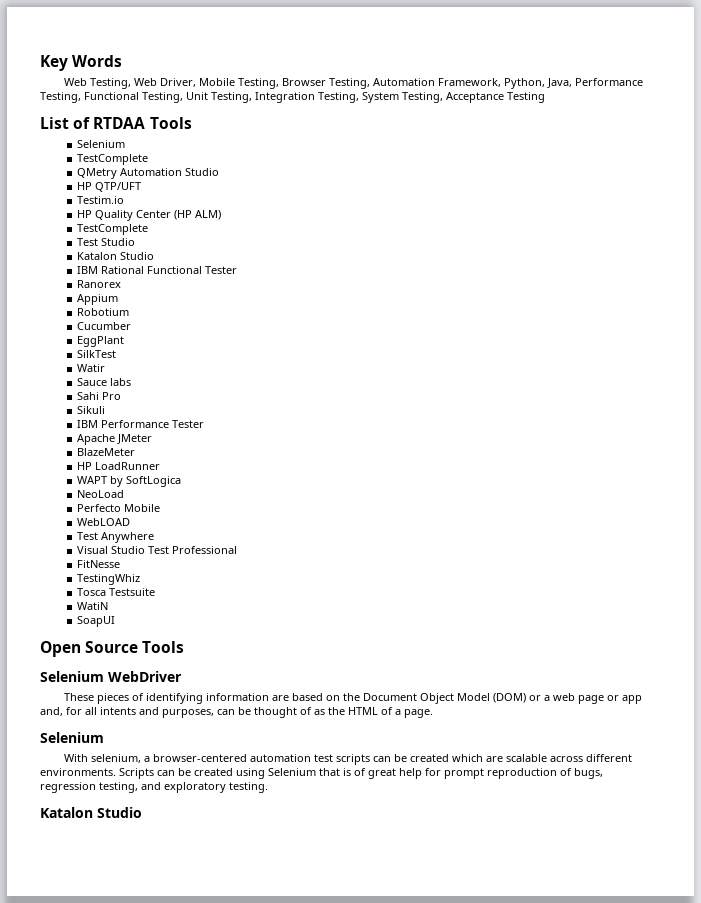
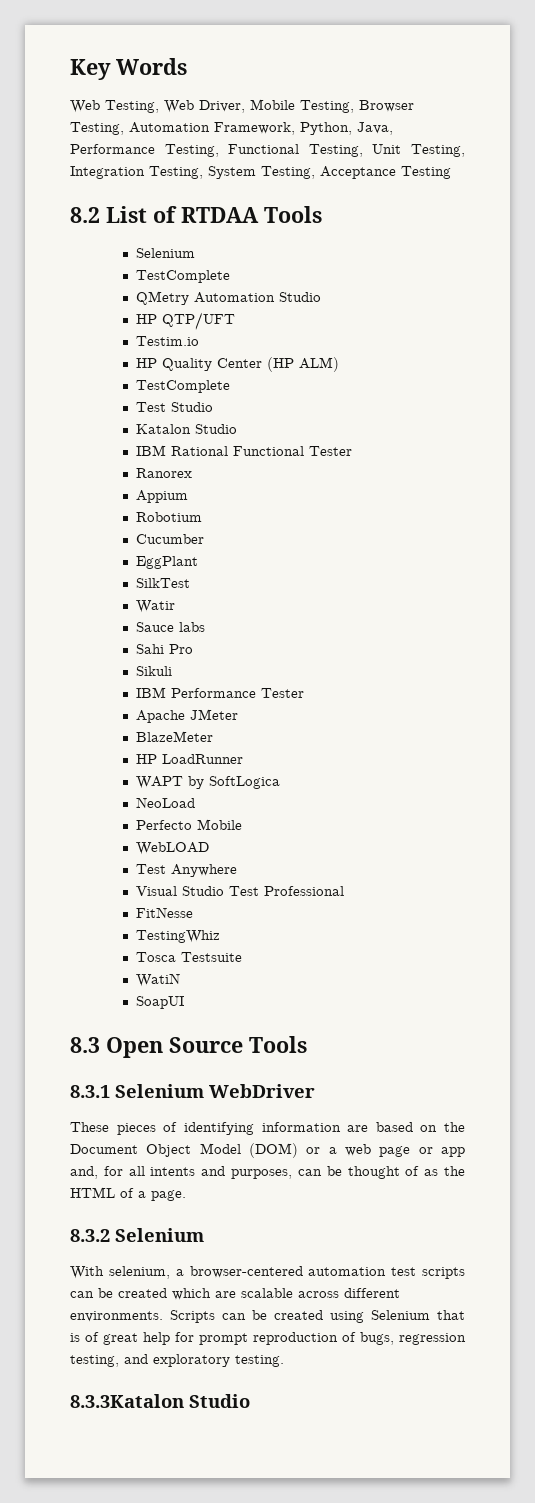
- List of RTDAA Tools
+ 8.2 List of RTDAA Tools
- Open Source Tools
+ 8.3 Open Source Tools
- Selenium WebDriver
+ 8.3.1 Selenium WebDriver
  These pieces of identifying information are based on the Document Object Model (DOM) or a web page or app and, for all intents and purposes, can be thought of as the HTML of a page.
- Selenium
+ 8.3.2 Selenium
  Scripts can be created using Selenium that is of great help for prompt reproduction of bugs, regression testing, and exploratory testing.
- Katalon Studio
+ 8.3.3Katalon Studio

